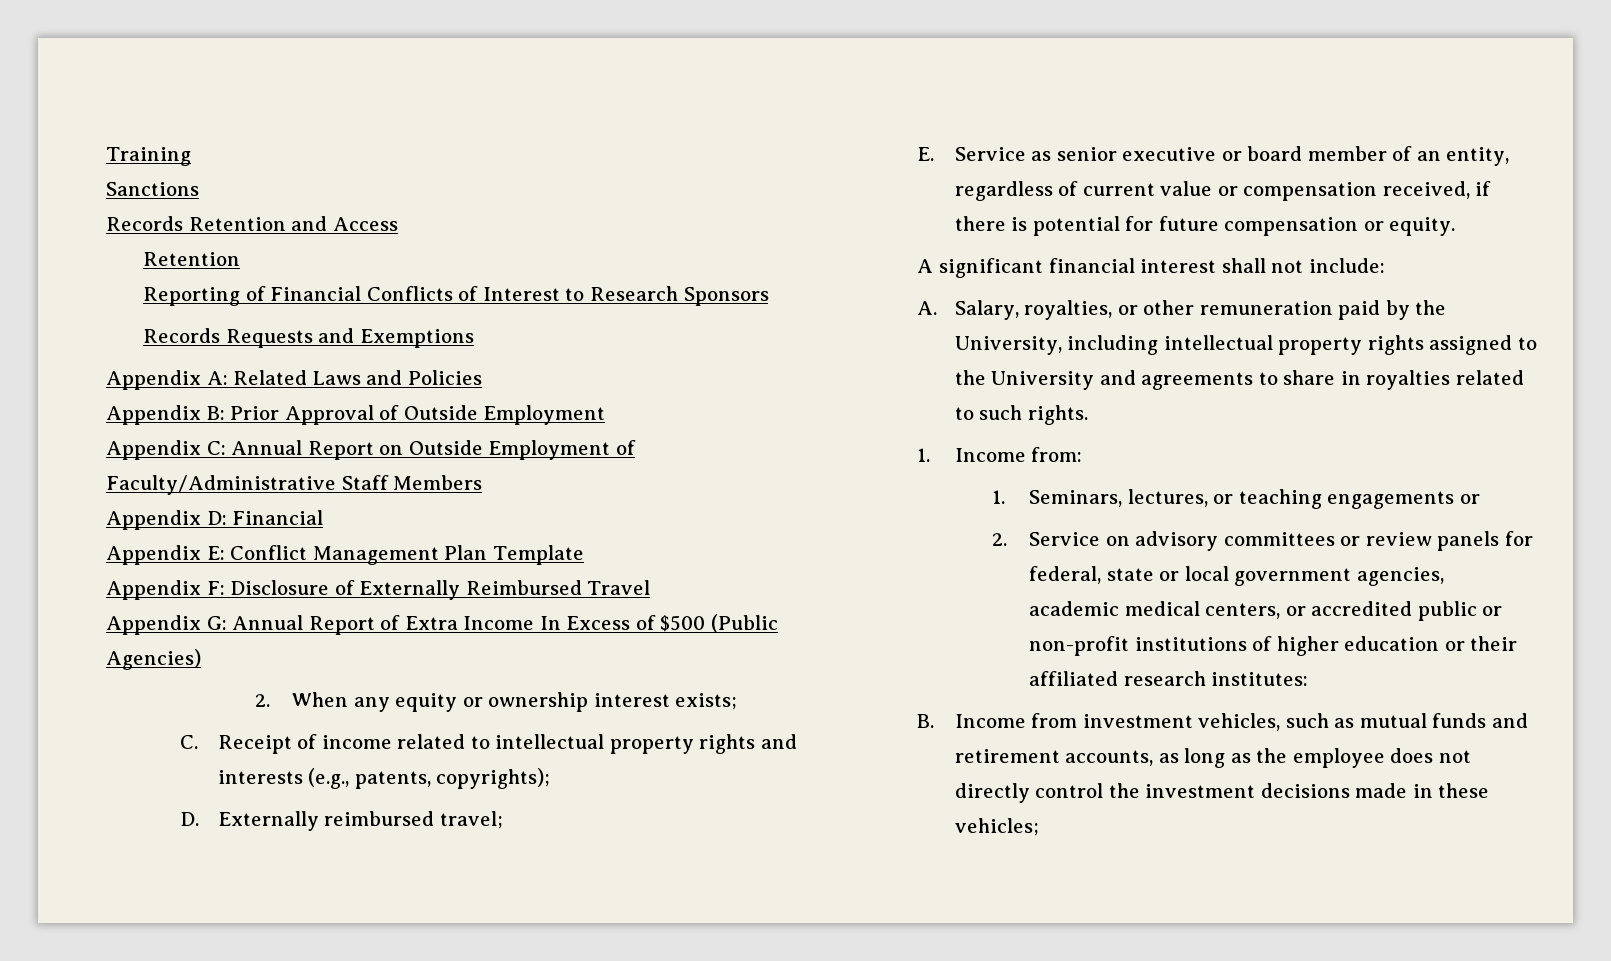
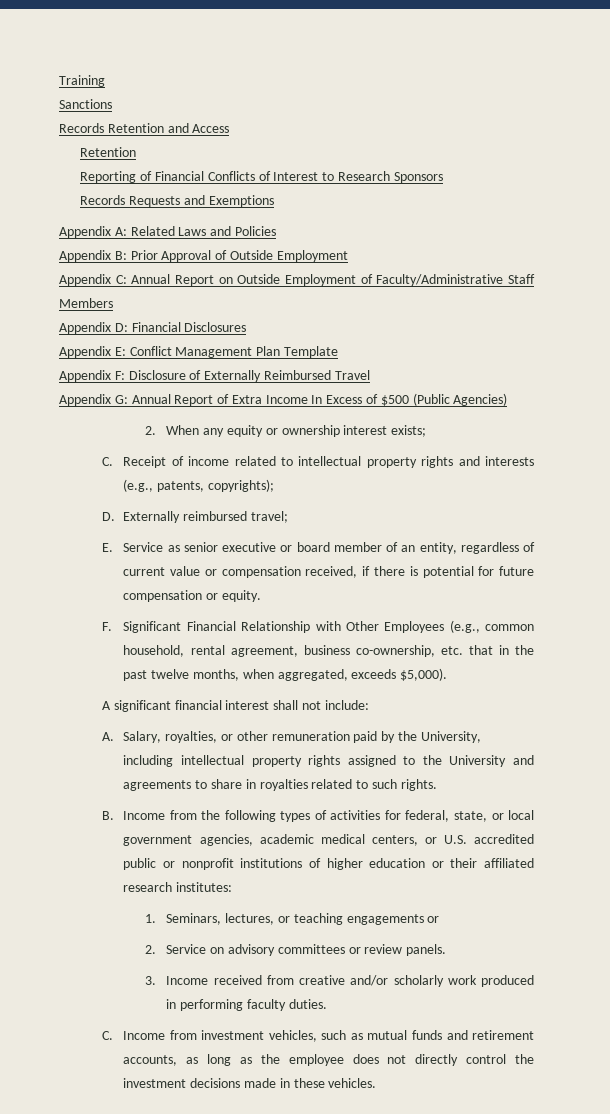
- Appendix D: Financial
+ Appendix D: Financial Disclosures
+ F. Significant Financial Relationship with Other Employees (e.g., common household, rental agreement, business co-ownership, etc. that in the past twelve months, when aggregated, exceeds $5,000).
- 1. Income from:
+ B. Income from the following types of activities for federal, state, or local government agencies, academic medical centers, or U.S. accredited public or nonprofit institutions of higher education or their affiliated research institutes:
- 2. Service on advisory committees or review panels for federal, state or local government agencies, academic medical centers, or accredited public or non-profit institutions of higher education or their affiliated research institutes:
- B. Income from investment vehicles, such as mutual funds and retirement accounts, as long as the employee does not directly control the investment decisions made in these vehicles;
+ 2. Service on advisory committees or review panels.
+ 3. Income received from creative and/or scholarly work produced in performing faculty duties.
+ C. Income from investment vehicles, such as mutual funds and retirement accounts, as long as the employee does not directly control the investment decisions made in these vehicles.

